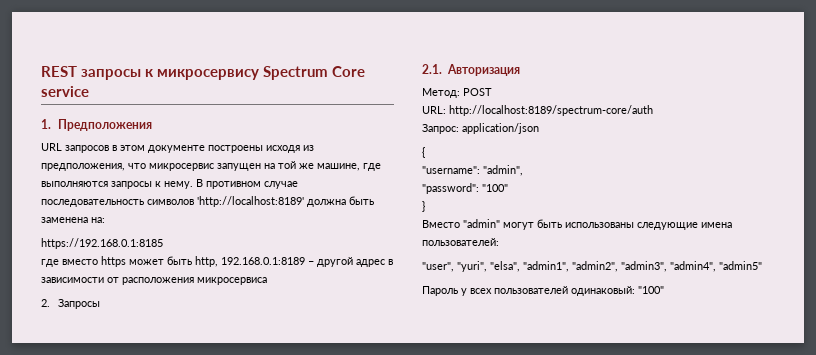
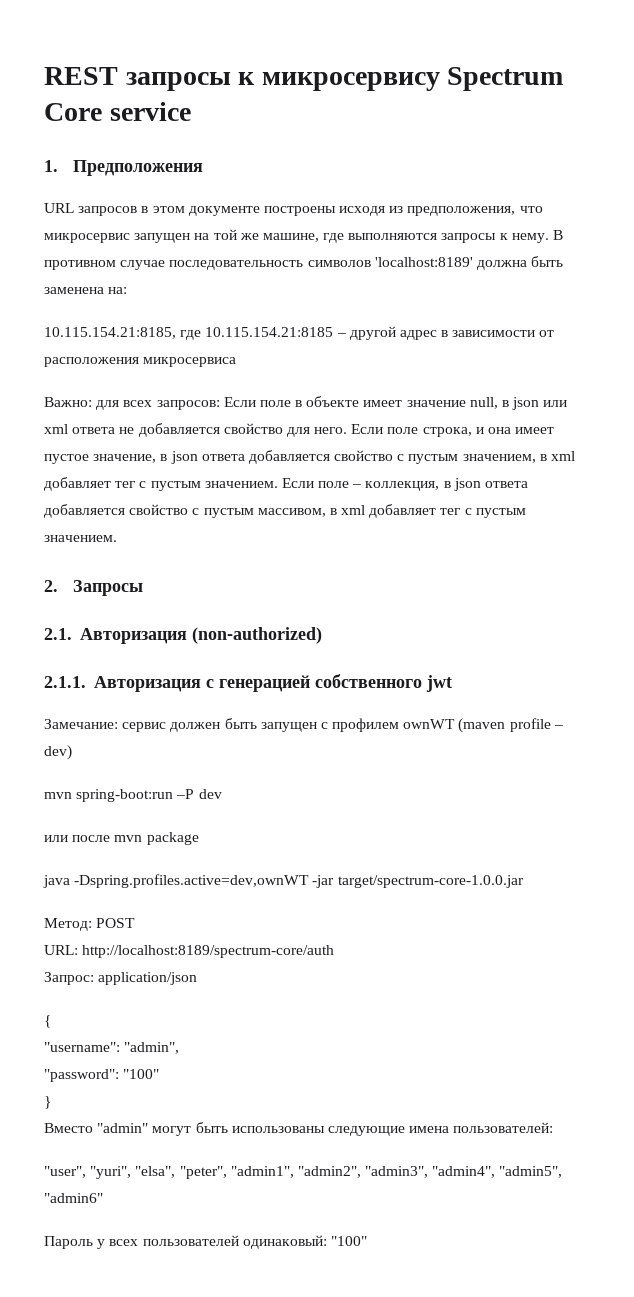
- В противном случае последовательность символов 'http://localhost:8189' должна быть заменена на:
+ В противном случае последовательность символов 'localhost:8189' должна быть заменена на:
- https://192.168.0.1:8185
- где вместо https может быть http, 192.168.0.1:8189 – другой адрес в зависимости от расположения микросервиса
+ 10.115.154.21:8185, где 10.115.154.21:8185 – другой адрес в зависимости от расположения микросервиса
+ Важно: для всех запросов: Если поле в объекте имеет значение null, в json или xml ответа не добавляется свойство для него. Если поле строка, и она имеет пустое значение, в json ответа добавляется свойство с пустым значением, в xml добавляет тег с пустым значением. Если поле – коллекция, в json ответа добавляется свойство с пустым массивом, в xml добавляет тег с пустым значением.
  2. Запросы
- 2.1. Авторизация
+ 2.1. Авторизация (non-authorized)
+ 2.1.1. Авторизация с генерацией собственного jwt
+ Замечание: сервис должен быть запущен с профилем ownWT (maven profile – dev)
+ mvn spring-boot:run –P dev
+ или после mvn package
+ java -Dspring.profiles.active=dev,ownWT -jar target/spectrum-core-1.0.0.jar
- "user", "yuri", "elsa", "admin1", "admin2", "admin3", "admin4", "admin5"
+ "user", "yuri", "elsa", "peter", "admin1", "admin2", "admin3", "admin4", "admin5", "admin6"

